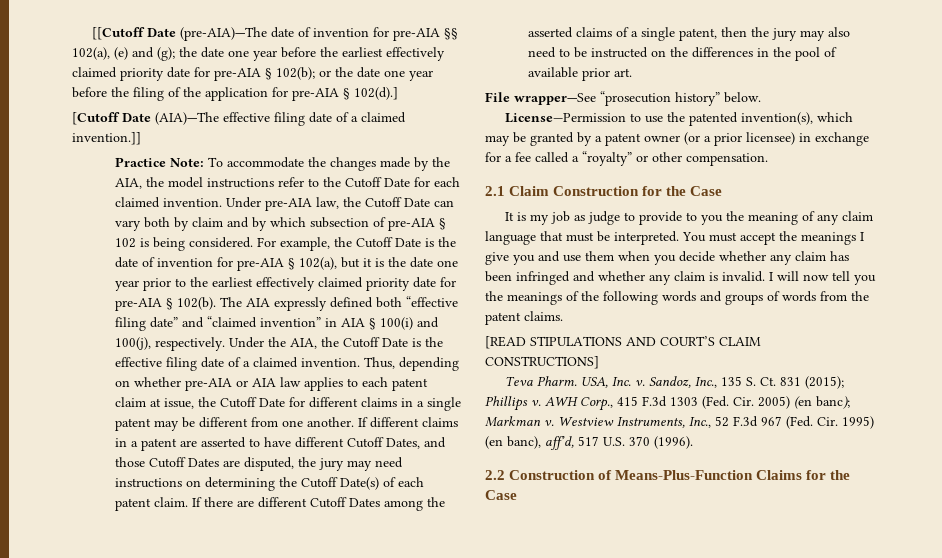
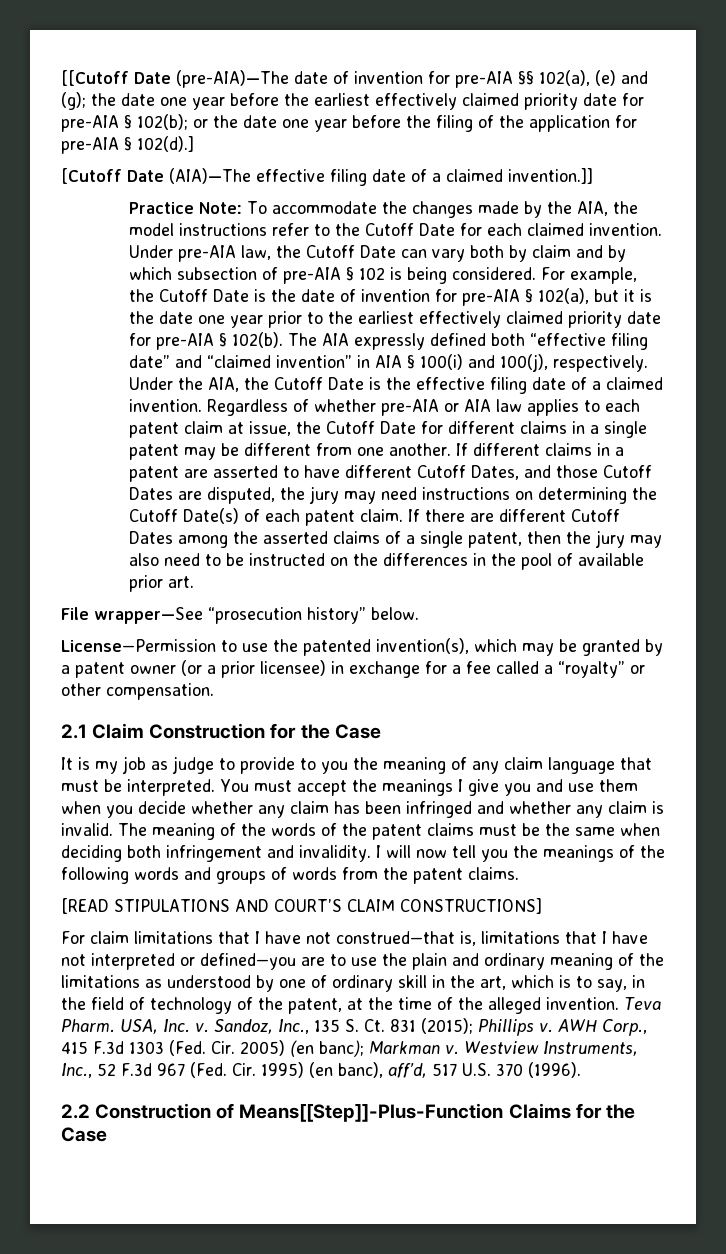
- Thus, depending on whether pre-AIA or AIA law applies to each patent claim at issue, the Cutoff Date for different claims in a single patent may be different from one another.
+ Regardless of whether pre-AIA or AIA law applies to each patent claim at issue, the Cutoff Date for different claims in a single patent may be different from one another.
+ The meaning of the words of the patent claims must be the same when deciding both infringement and invalidity.
+ For claim limitations that I have not construed—that is, limitations that I have not interpreted or defined—you are to use the plain and ordinary meaning of the limitations as understood by one of ordinary skill in the art, which is to say, in the field of technology of the patent, at the time of the alleged invention.
- 2.2 Construction of Means-Plus-Function Claims for the Case
+ 2.2 Construction of Means[[Step]]-Plus-Function Claims for the Case

